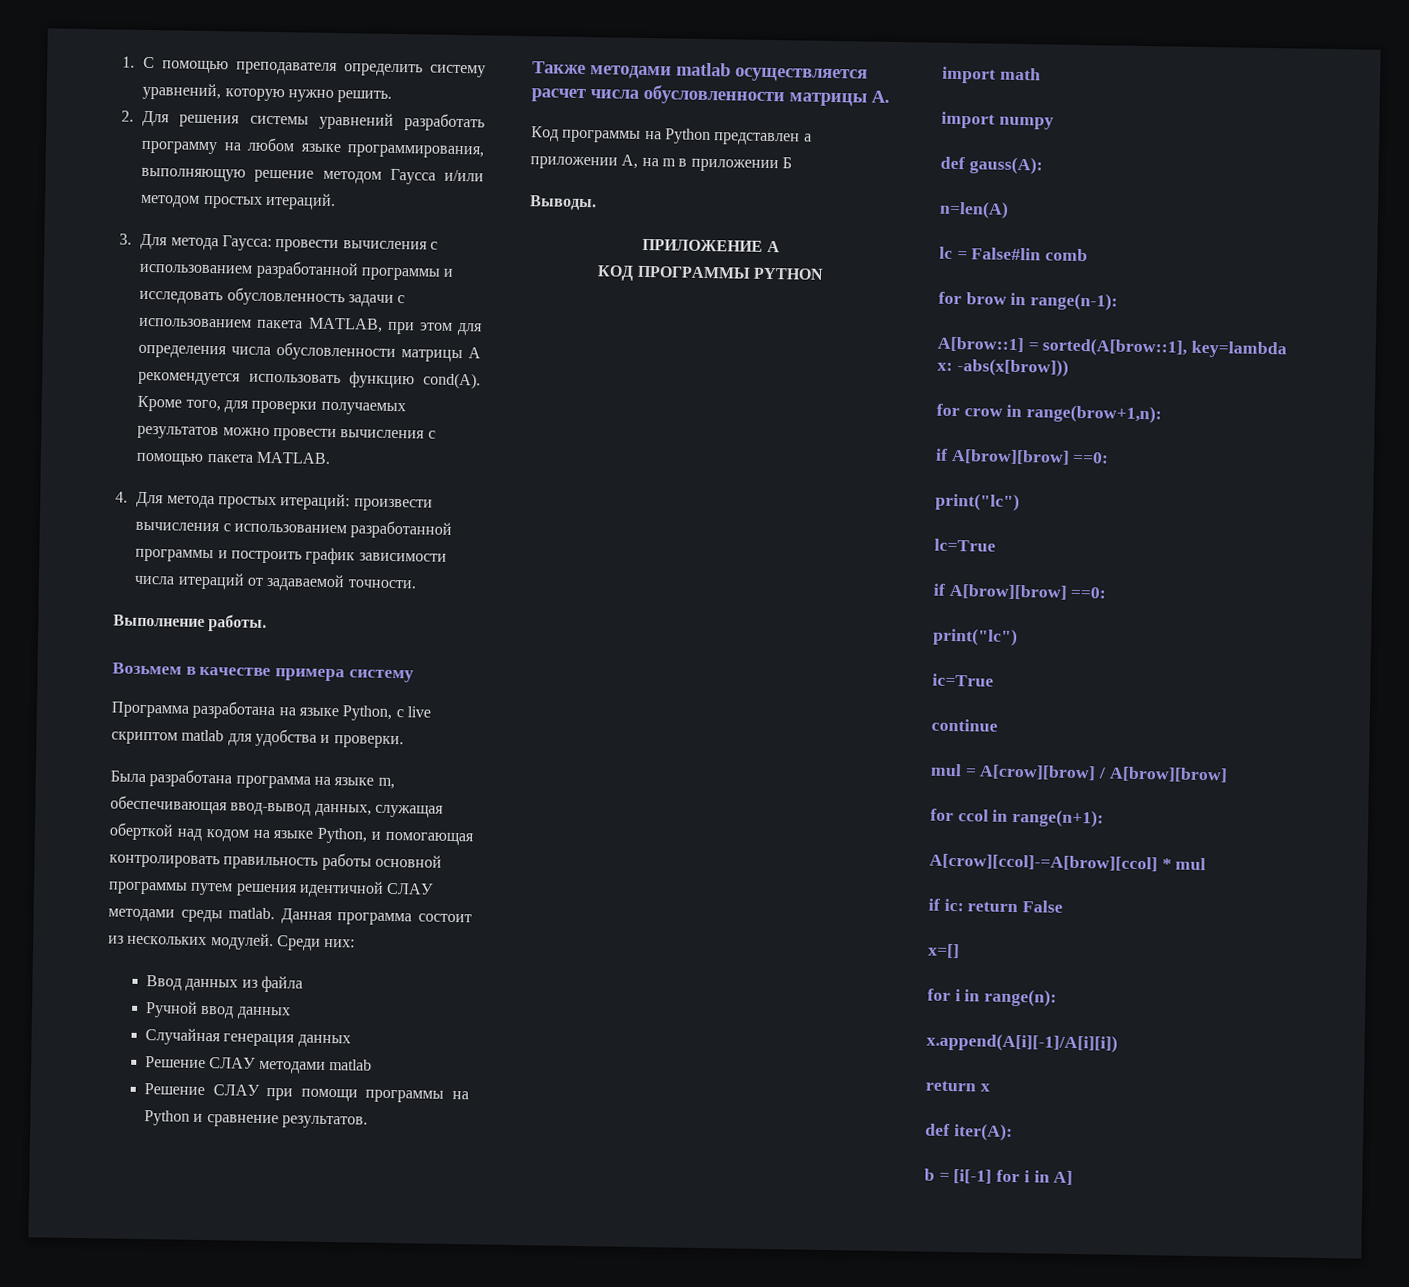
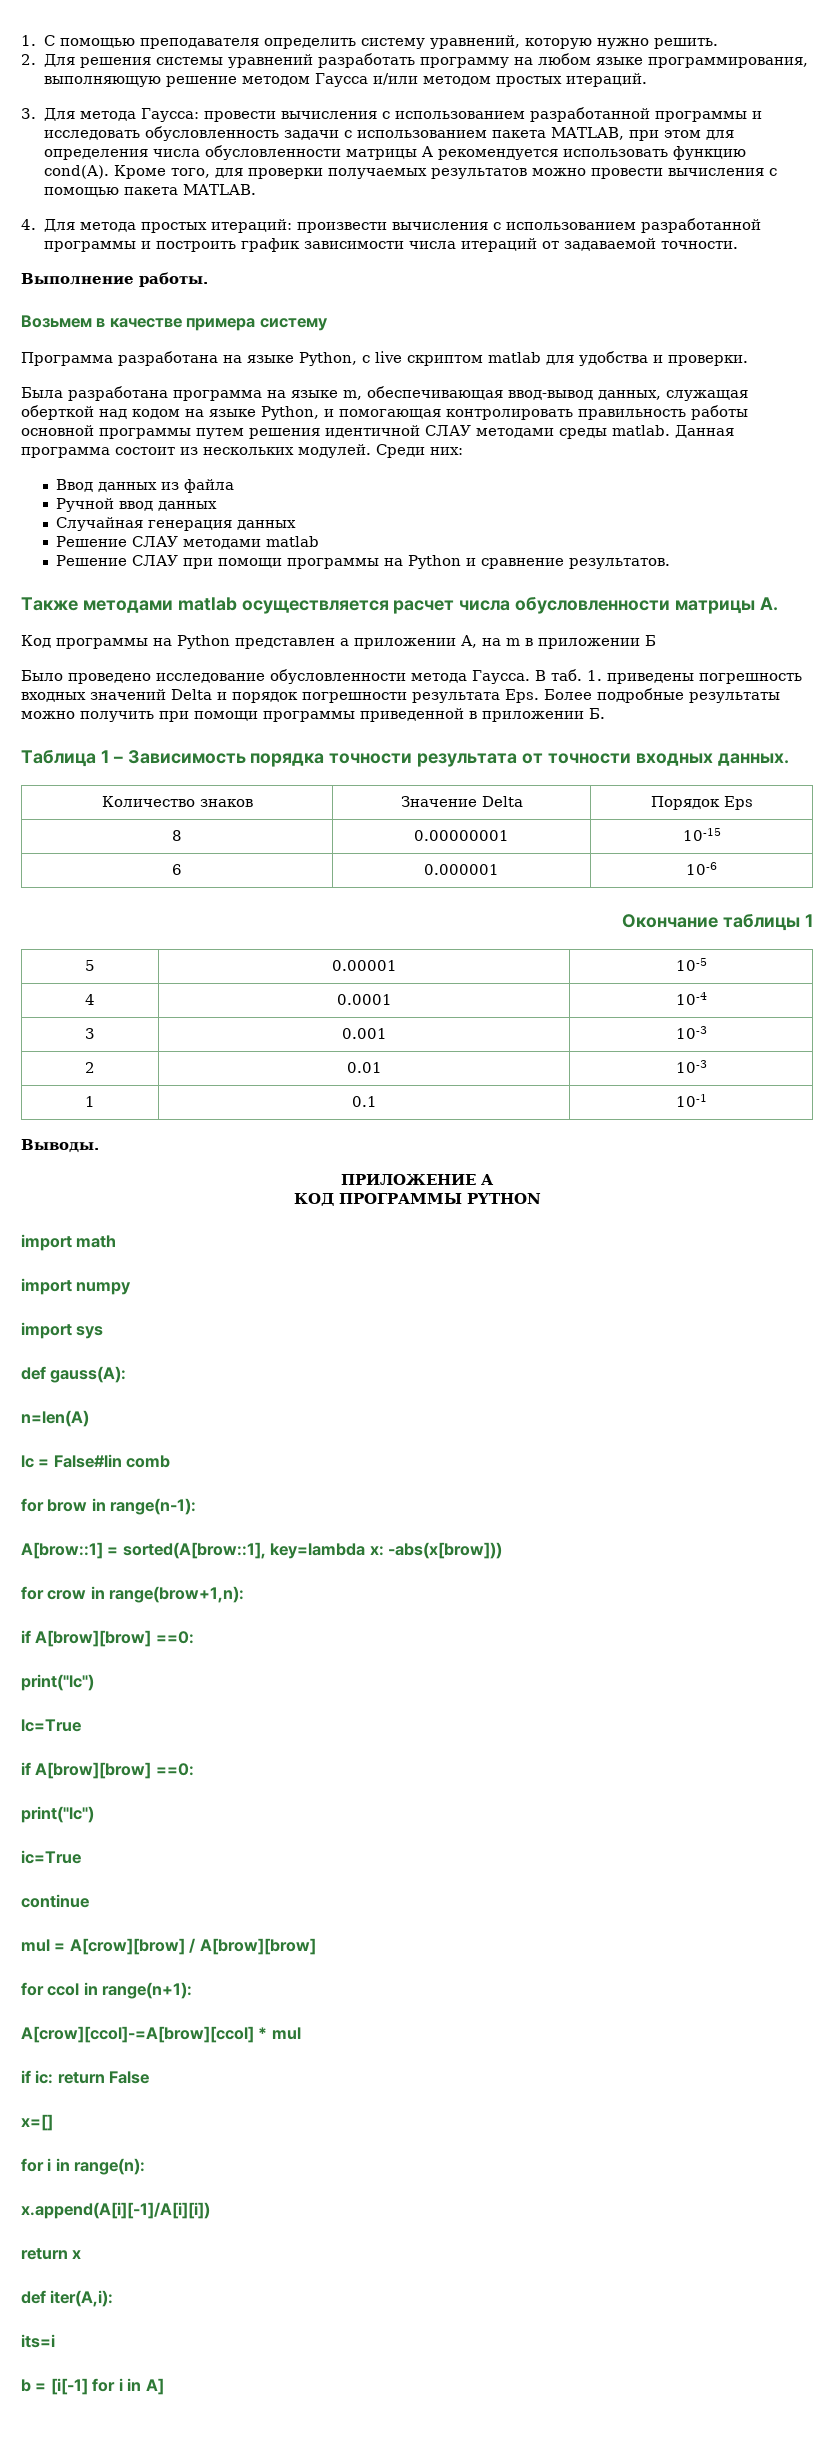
+ Было проведено исследование обусловленности метода Гаусса. В таб. 1. приведены погрешность входных значений Delta и порядок погрешности результата Eps. Более подробные результаты можно получить при помощи программы приведенной в приложении Б.
+ Таблица 1 – Зависимость порядка точности результата от точности входных данных.
+ Количество знаков | Значение Delta | Порядок Eps
+ 8 | 0.00000001 | 10-15
+ 6 | 0.000001 | 10-6
+ Окончание таблицы 1
+ 5 | 0.00001 | 10-5
+ 4 | 0.0001 | 10-4
+ 3 | 0.001 | 10-3
+ 2 | 0.01 | 10-3
+ 1 | 0.1 | 10-1
+ import sys
- def iter(A):
+ def iter(A,i):
+ its=i

